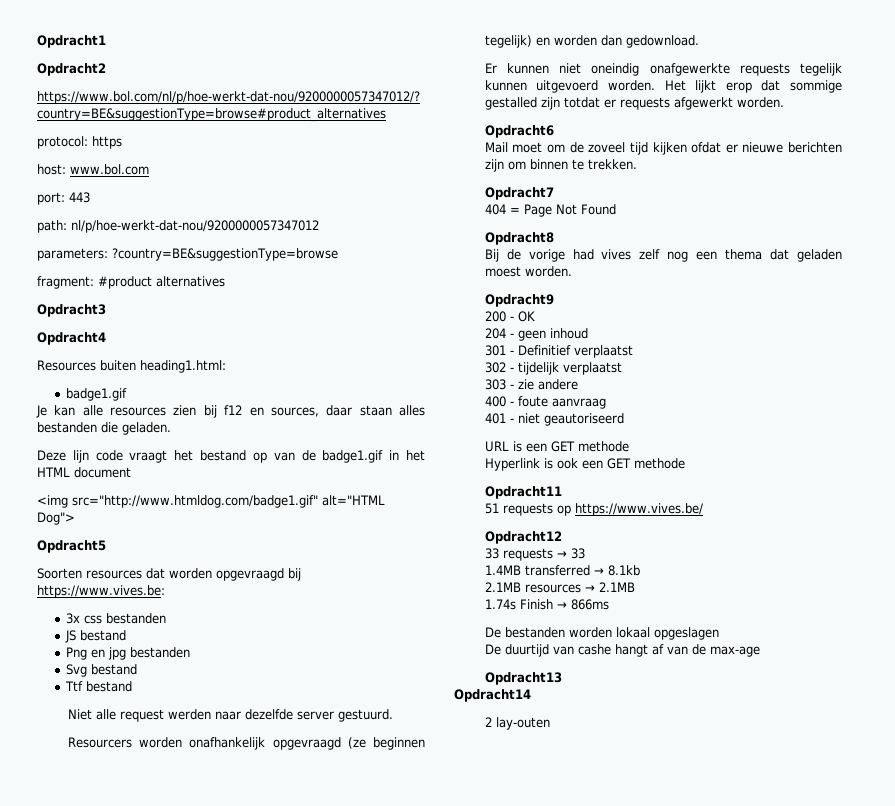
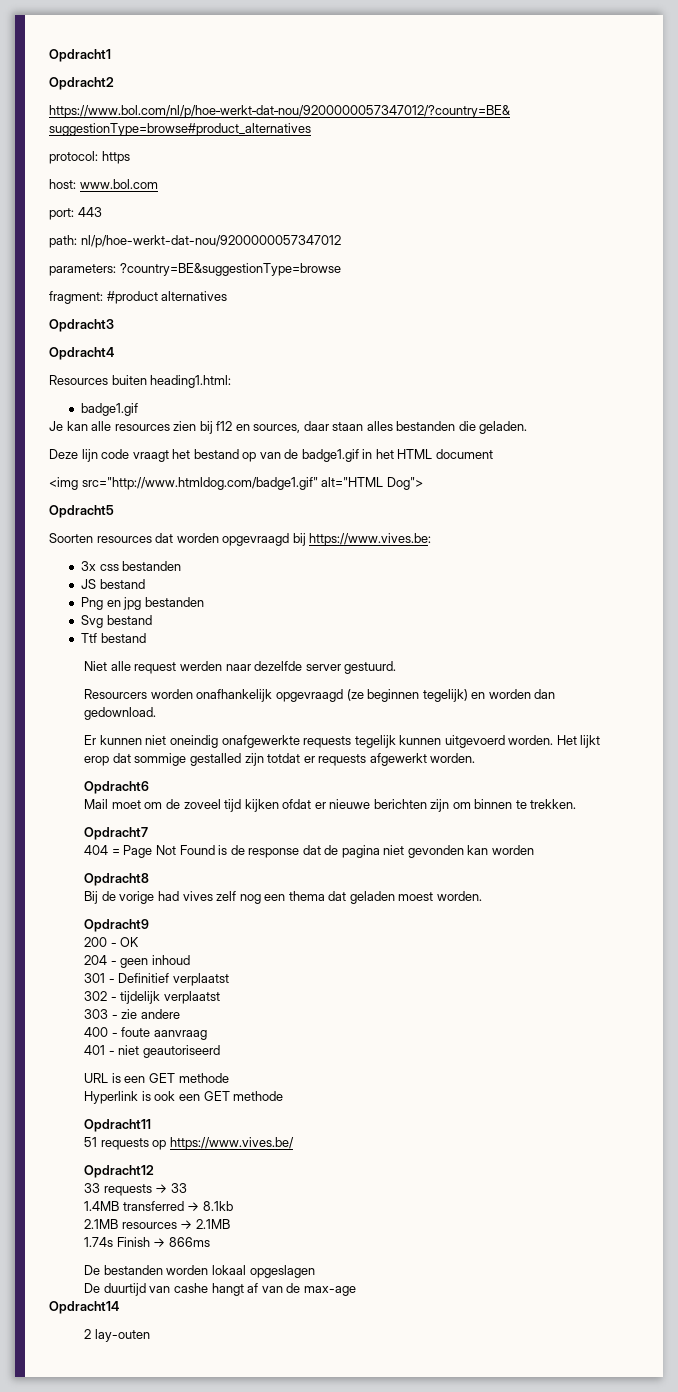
- 404 = Page Not Found
+ 404 = Page Not Found is de response dat de pagina niet gevonden kan worden
- Opdracht13

